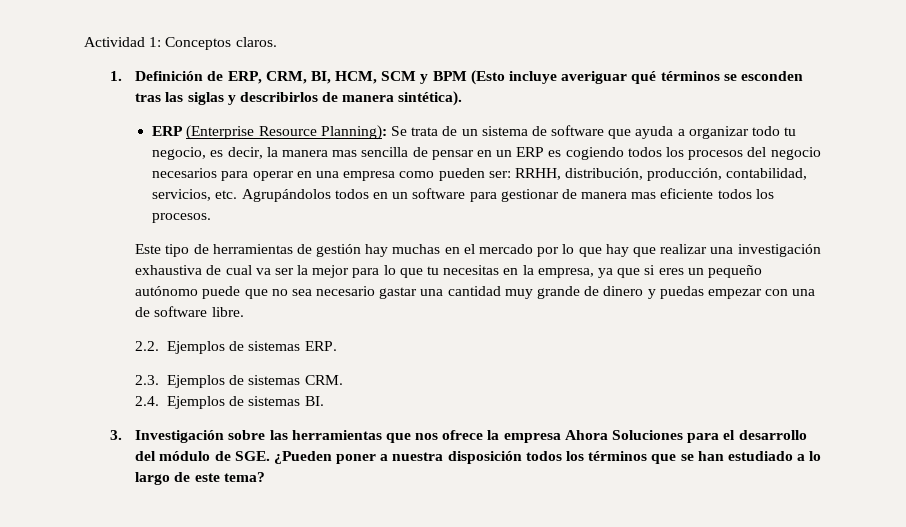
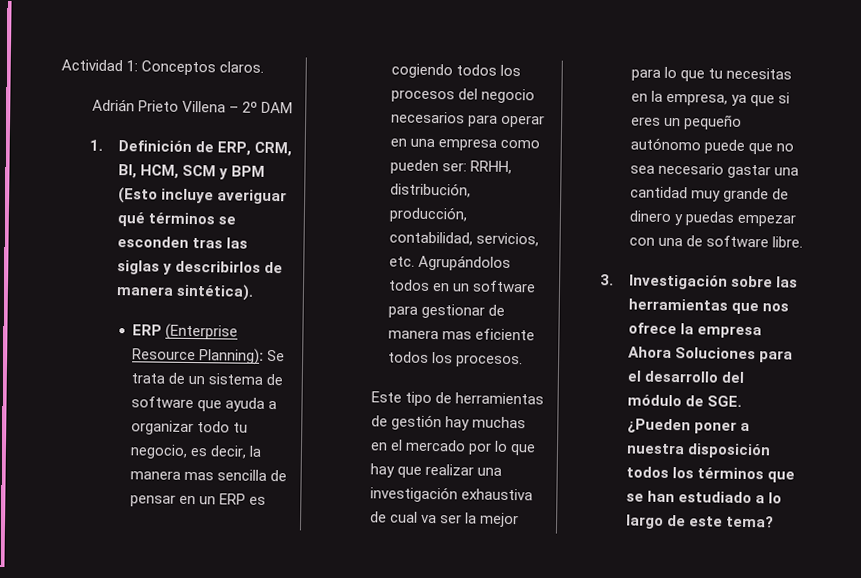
+ Adrián Prieto Villena – 2º DAM
- 2.2. Ejemplos de sistemas ERP.
- 2.3. Ejemplos de sistemas CRM.
- 2.4. Ejemplos de sistemas BI.

